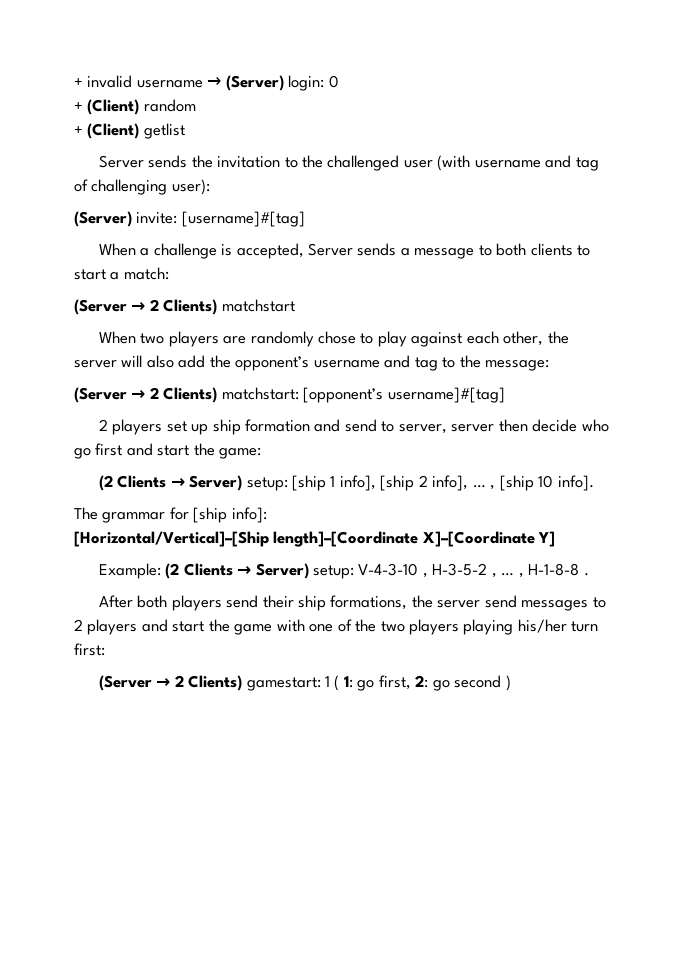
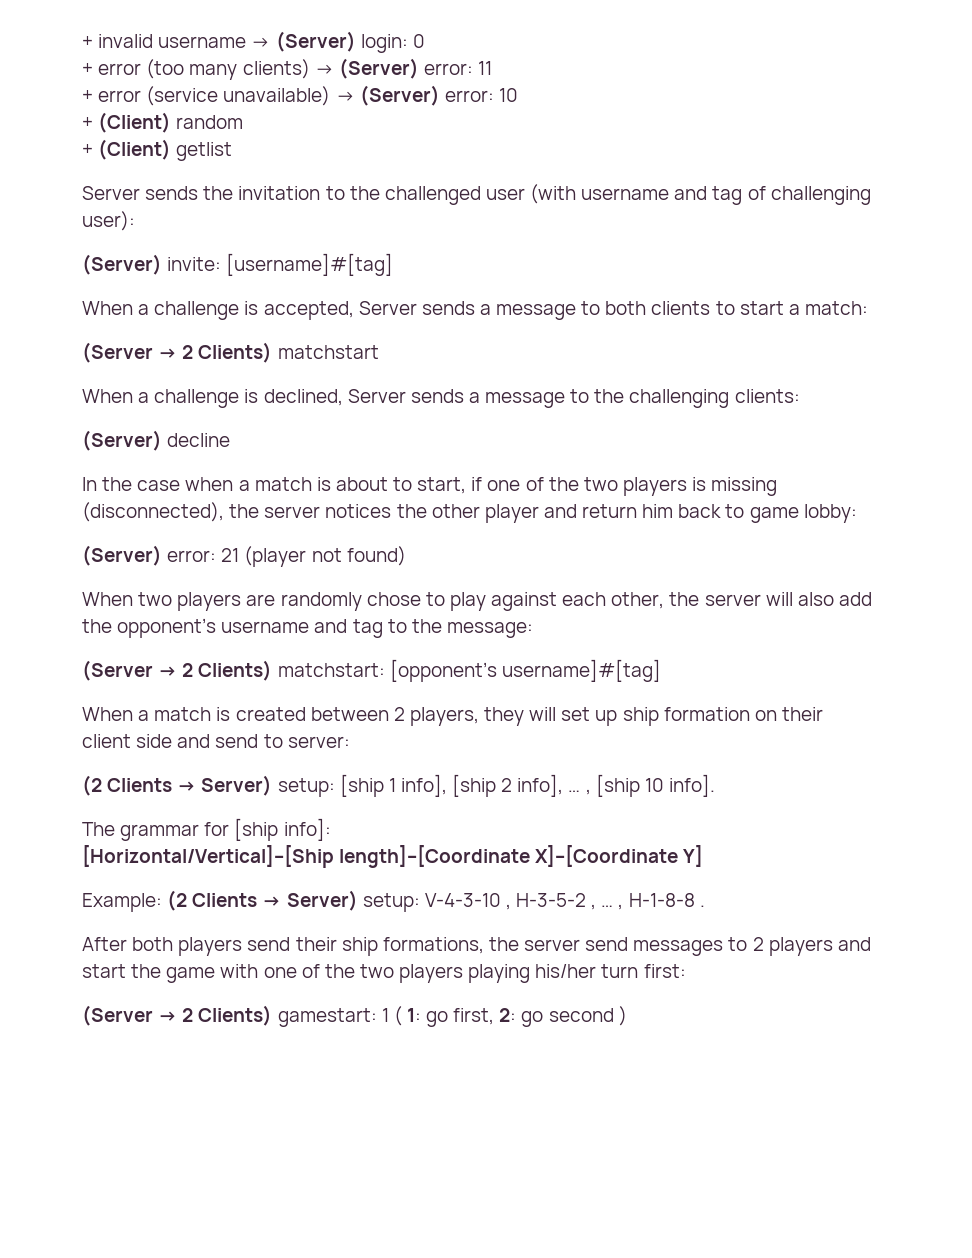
+ + error (too many clients) → (Server) error: 11
+ + error (service unavailable) → (Server) error: 10
+ When a challenge is declined, Server sends a message to the challenging clients:
+ (Server) decline
+ In the case when a match is about to start, if one of the two players is missing (disconnected), the server notices the other player and return him back to game lobby:
+ (Server) error: 21 (player not found)
- 2 players set up ship formation and send to server, server then decide who go first and start the game:
+ When a match is created between 2 players, they will set up ship formation on their client side and send to server:

